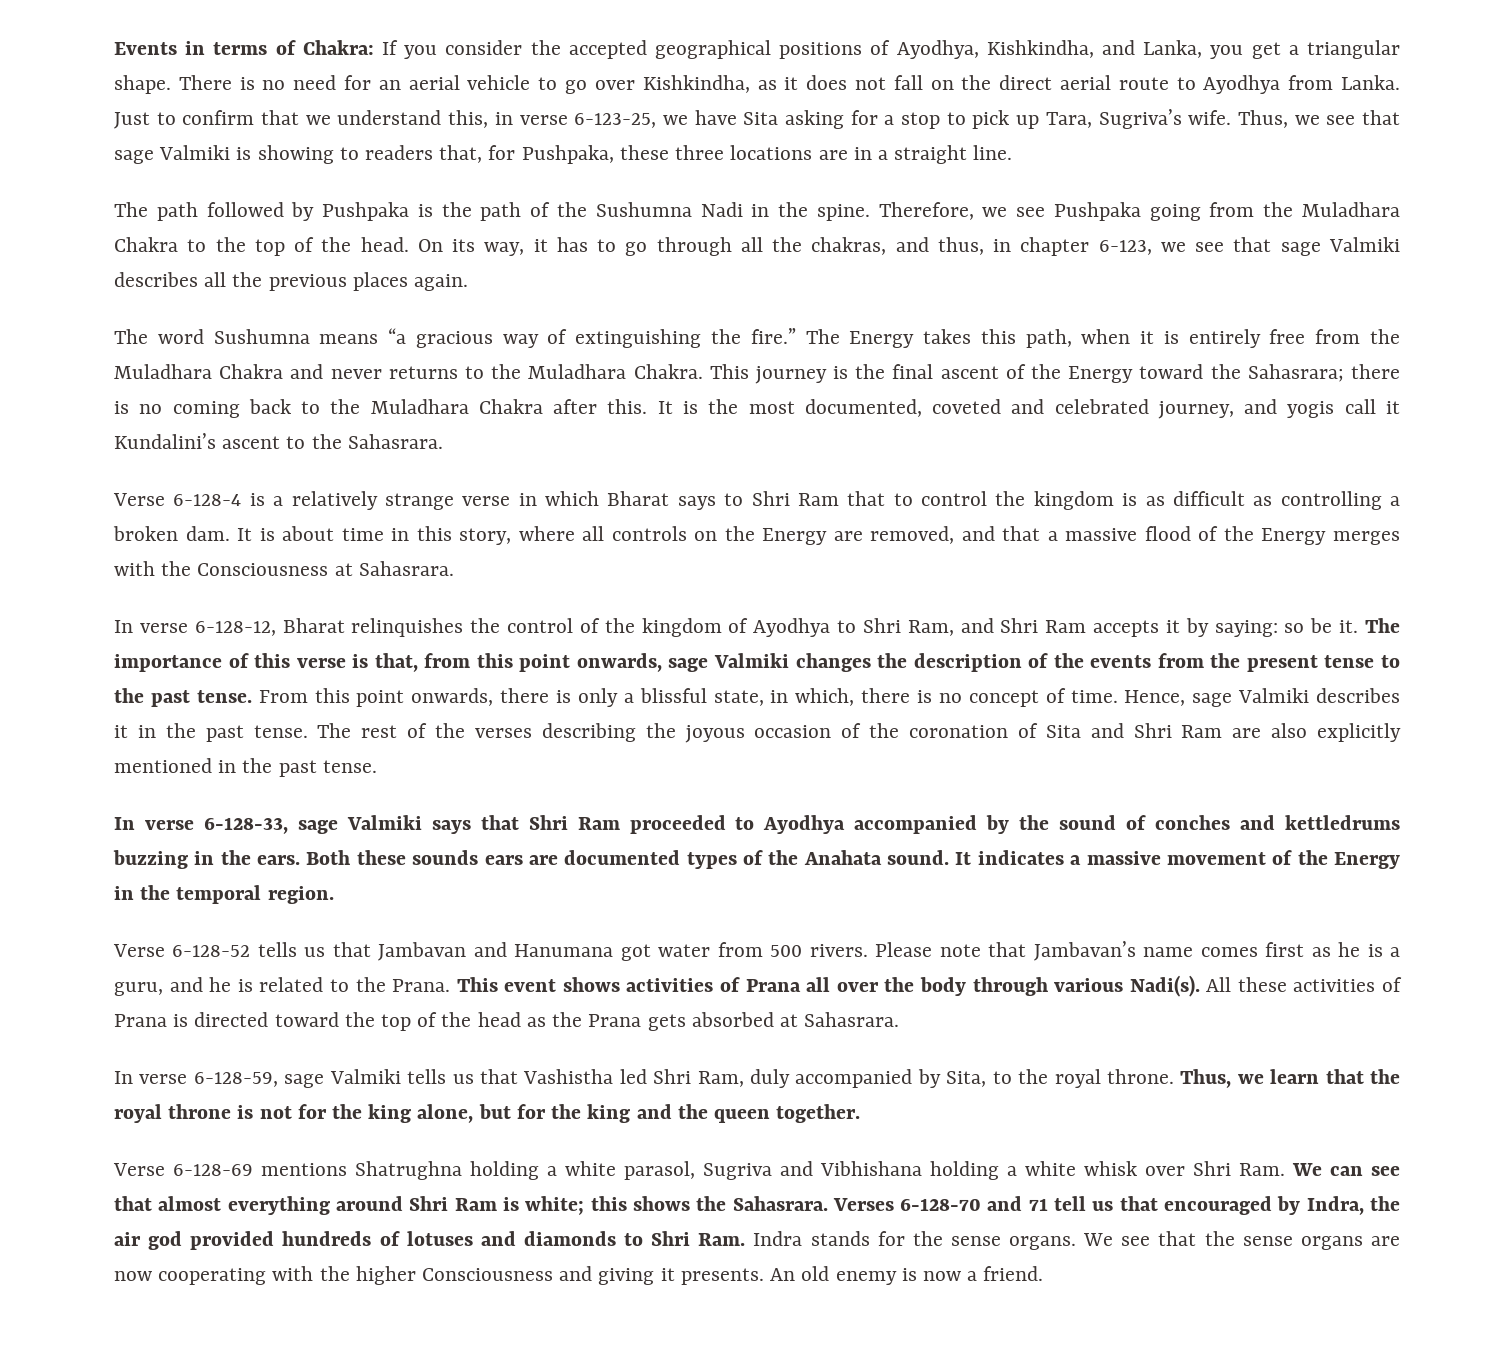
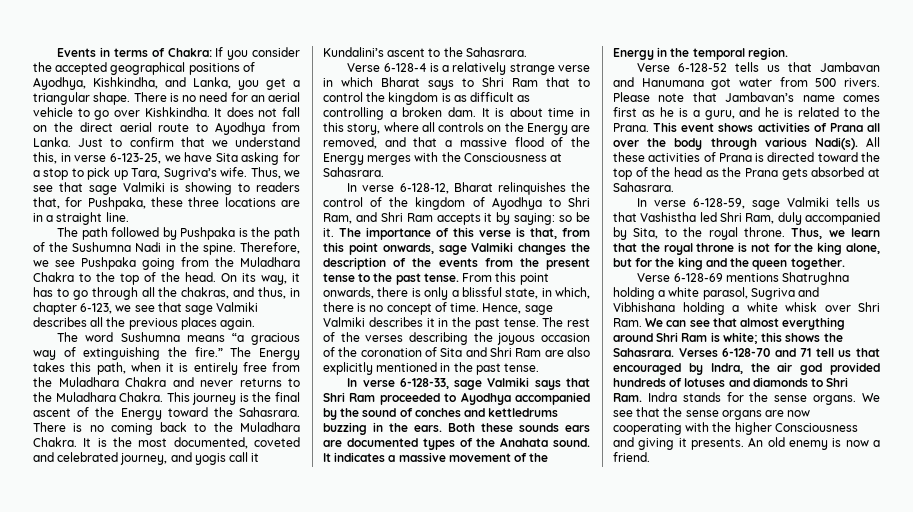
- There is no need for an aerial vehicle to go over Kishkindha, as it does not fall on the direct aerial route to Ayodhya from Lanka.
+ There is no need for an aerial vehicle to go over Kishkindha. It does not fall on the direct aerial route to Ayodhya from Lanka.
- This journey is the final ascent of the Energy toward the Sahasrara; there is no coming back to the Muladhara Chakra after this.
+ This journey is the final ascent of the Energy toward the Sahasrara. There is no coming back to the Muladhara Chakra.

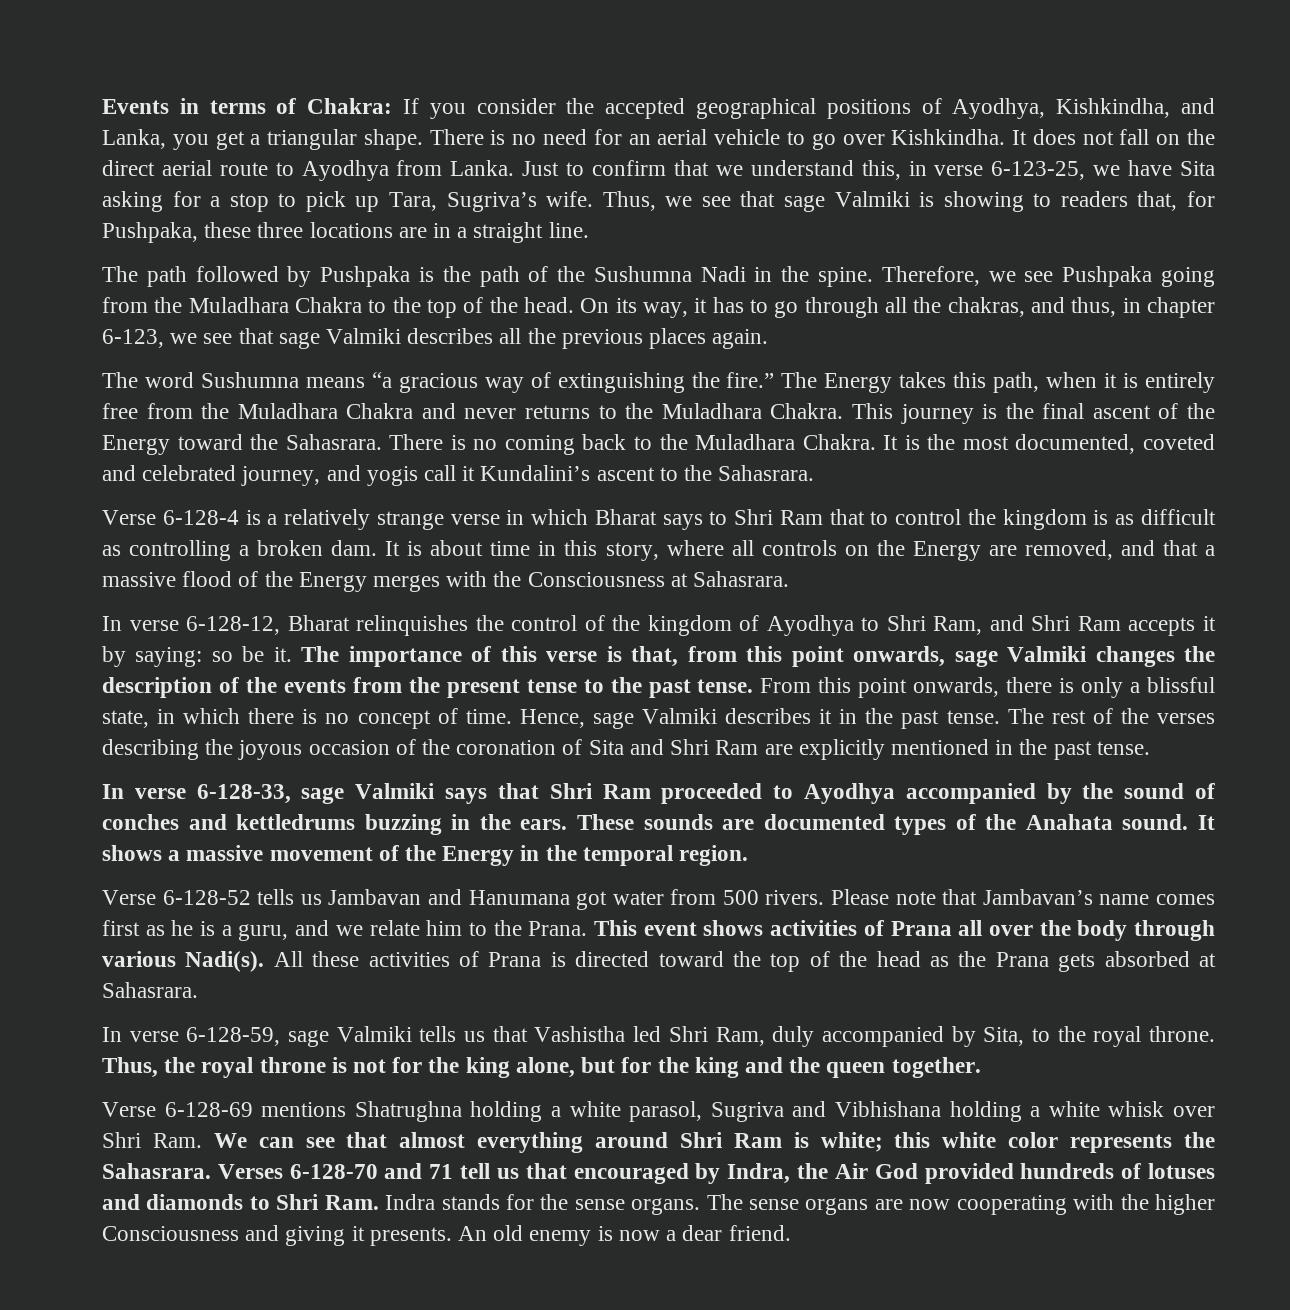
- From this point onwards, there is only a blissful state, in which, there is no concept of time.
+ From this point onwards, there is only a blissful state, in which there is no concept of time.
- The rest of the verses describing the joyous occasion of the coronation of Sita and Shri Ram are also explicitly mentioned in the past tense.
+ The rest of the verses describing the joyous occasion of the coronation of Sita and Shri Ram are explicitly mentioned in the past tense.
- Both these sounds ears are documented types of the Anahata sound.
+ These sounds are documented types of the Anahata sound.
- It indicates a massive movement of the Energy in the temporal region.
+ It shows a massive movement of the Energy in the temporal region.
- Verse 6-128-52 tells us that Jambavan and Hanumana got water from 500 rivers.
+ Verse 6-128-52 tells us Jambavan and Hanumana got water from 500 rivers.
- Please note that Jambavan’s name comes first as he is a guru, and he is related to the Prana.
+ Please note that Jambavan’s name comes first as he is a guru, and we relate him to the Prana.
- Thus, we learn that the royal throne is not for the king alone, but for the king and the queen together.
+ Thus, the royal throne is not for the king alone, but for the king and the queen together.
- Verse 6-128-69 mentions Shatrughna holding a white parasol, Sugriva and Vibhishana holding a white whisk over Shri Ram. We can see that almost everything around Shri Ram is white; this shows the Sahasrara.
+ Verse 6-128-69 mentions Shatrughna holding a white parasol, Sugriva and Vibhishana holding a white whisk over Shri Ram. We can see that almost everything around Shri Ram is white; this white color represents the Sahasrara.
- Verses 6-128-70 and 71 tell us that encouraged by Indra, the air god provided hundreds of lotuses and diamonds to Shri Ram. Indra stands for the sense organs.
+ Verses 6-128-70 and 71 tell us that encouraged by Indra, the Air God provided hundreds of lotuses and diamonds to Shri Ram. Indra stands for the sense organs.
- We see that the sense organs are now cooperating with the higher Consciousness and giving it presents.
+ The sense organs are now cooperating with the higher Consciousness and giving it presents.
- An old enemy is now a friend.
+ An old enemy is now a dear friend.

